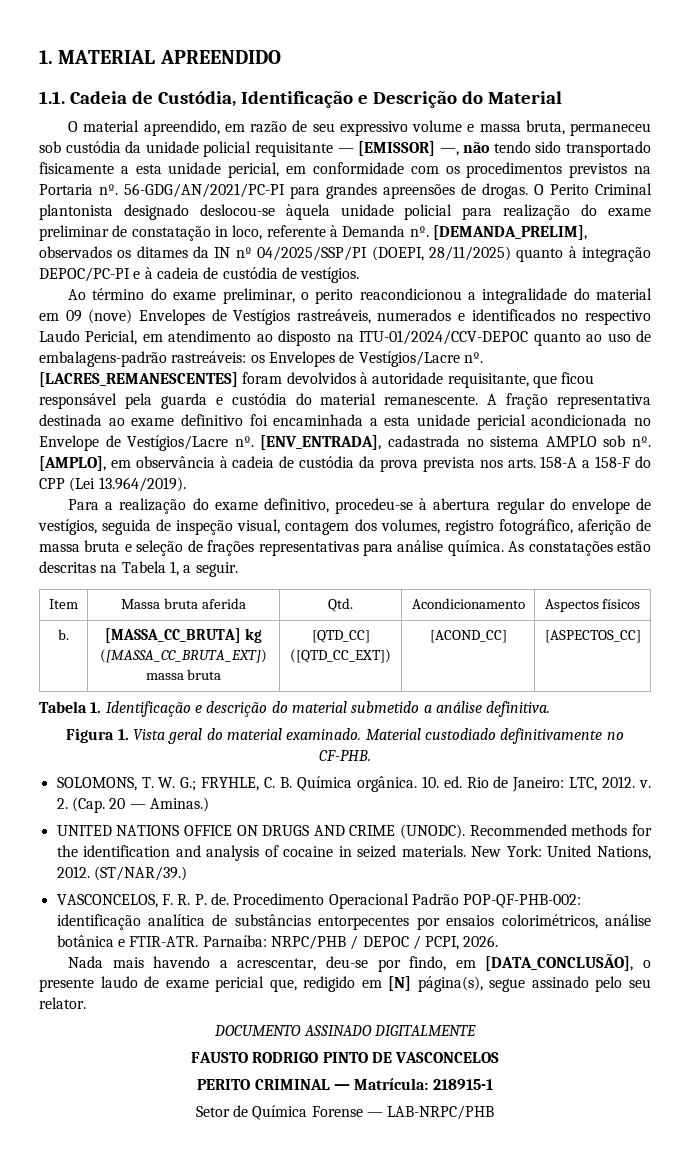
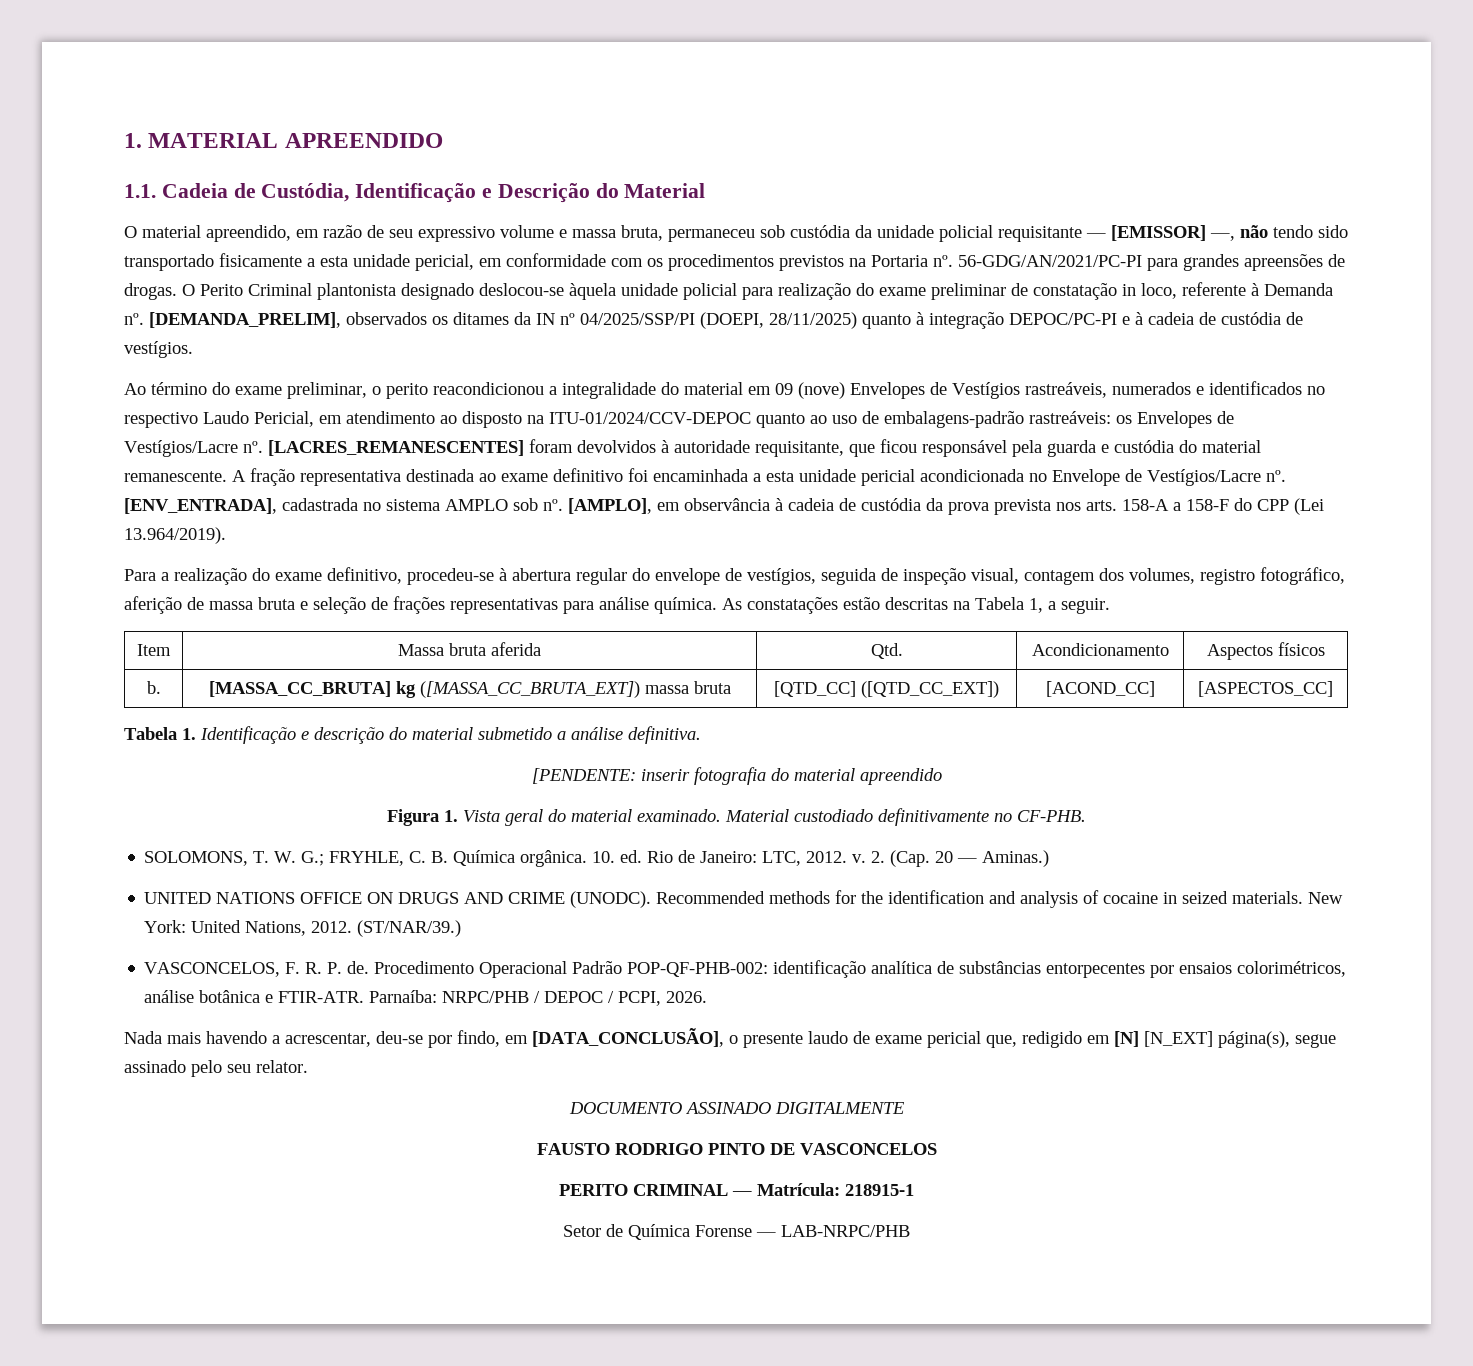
+ [PENDENTE: inserir fotografia do material apreendido
- Nada mais havendo a acrescentar, deu-se por findo, em [DATA_CONCLUSÃO], o presente laudo de exame pericial que, redigido em [N] página(s), segue assinado pelo seu relator.
+ Nada mais havendo a acrescentar, deu-se por findo, em [DATA_CONCLUSÃO], o presente laudo de exame pericial que, redigido em [N] [N_EXT] página(s), segue assinado pelo seu relator.

